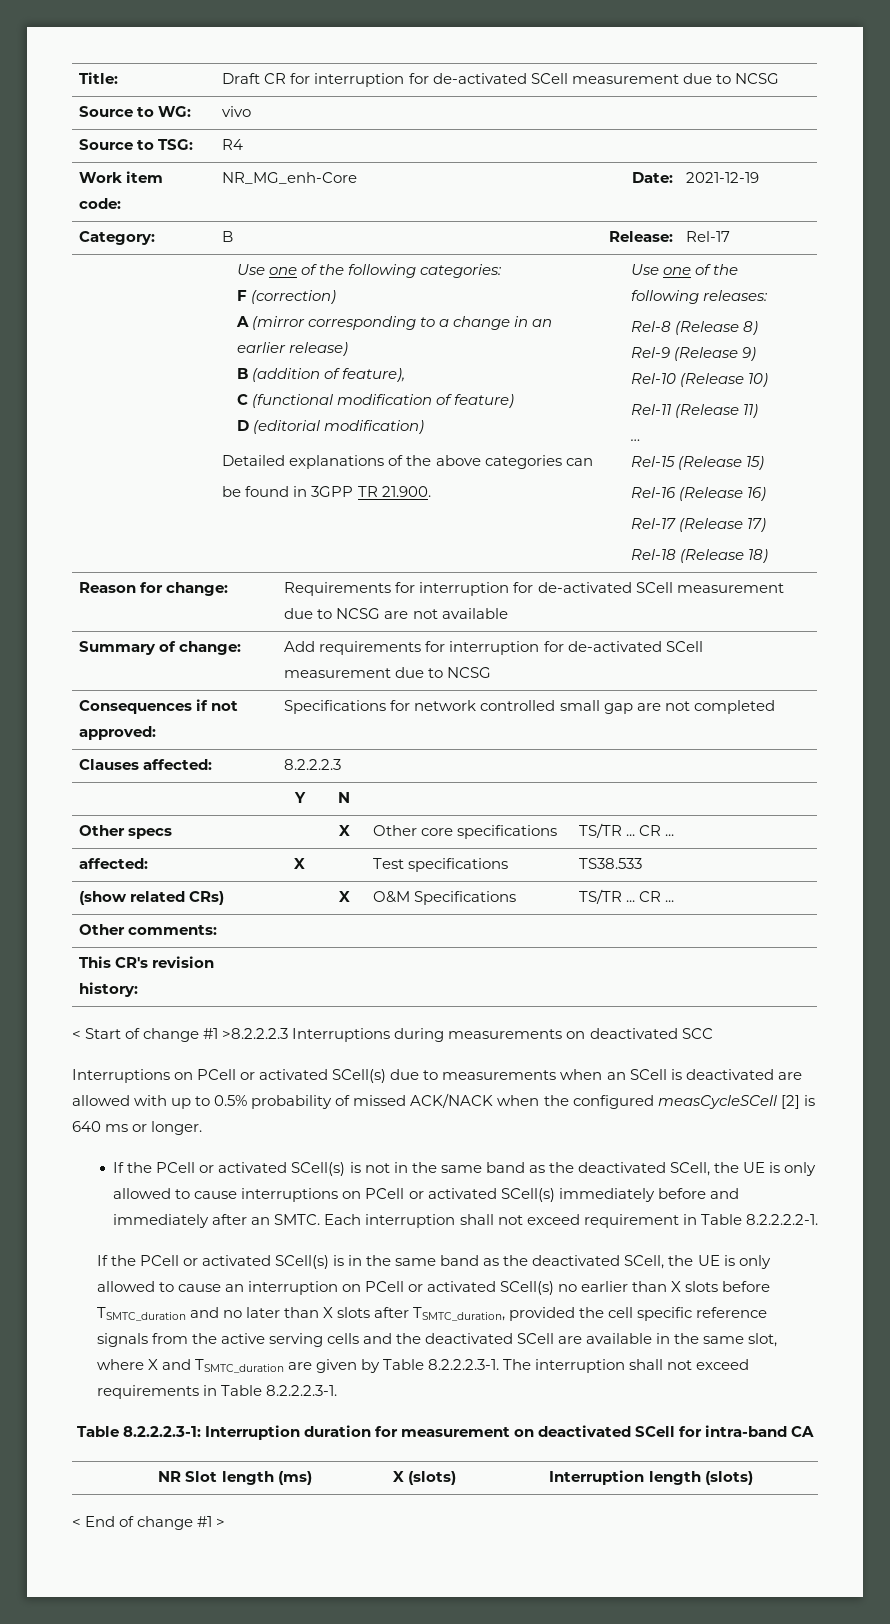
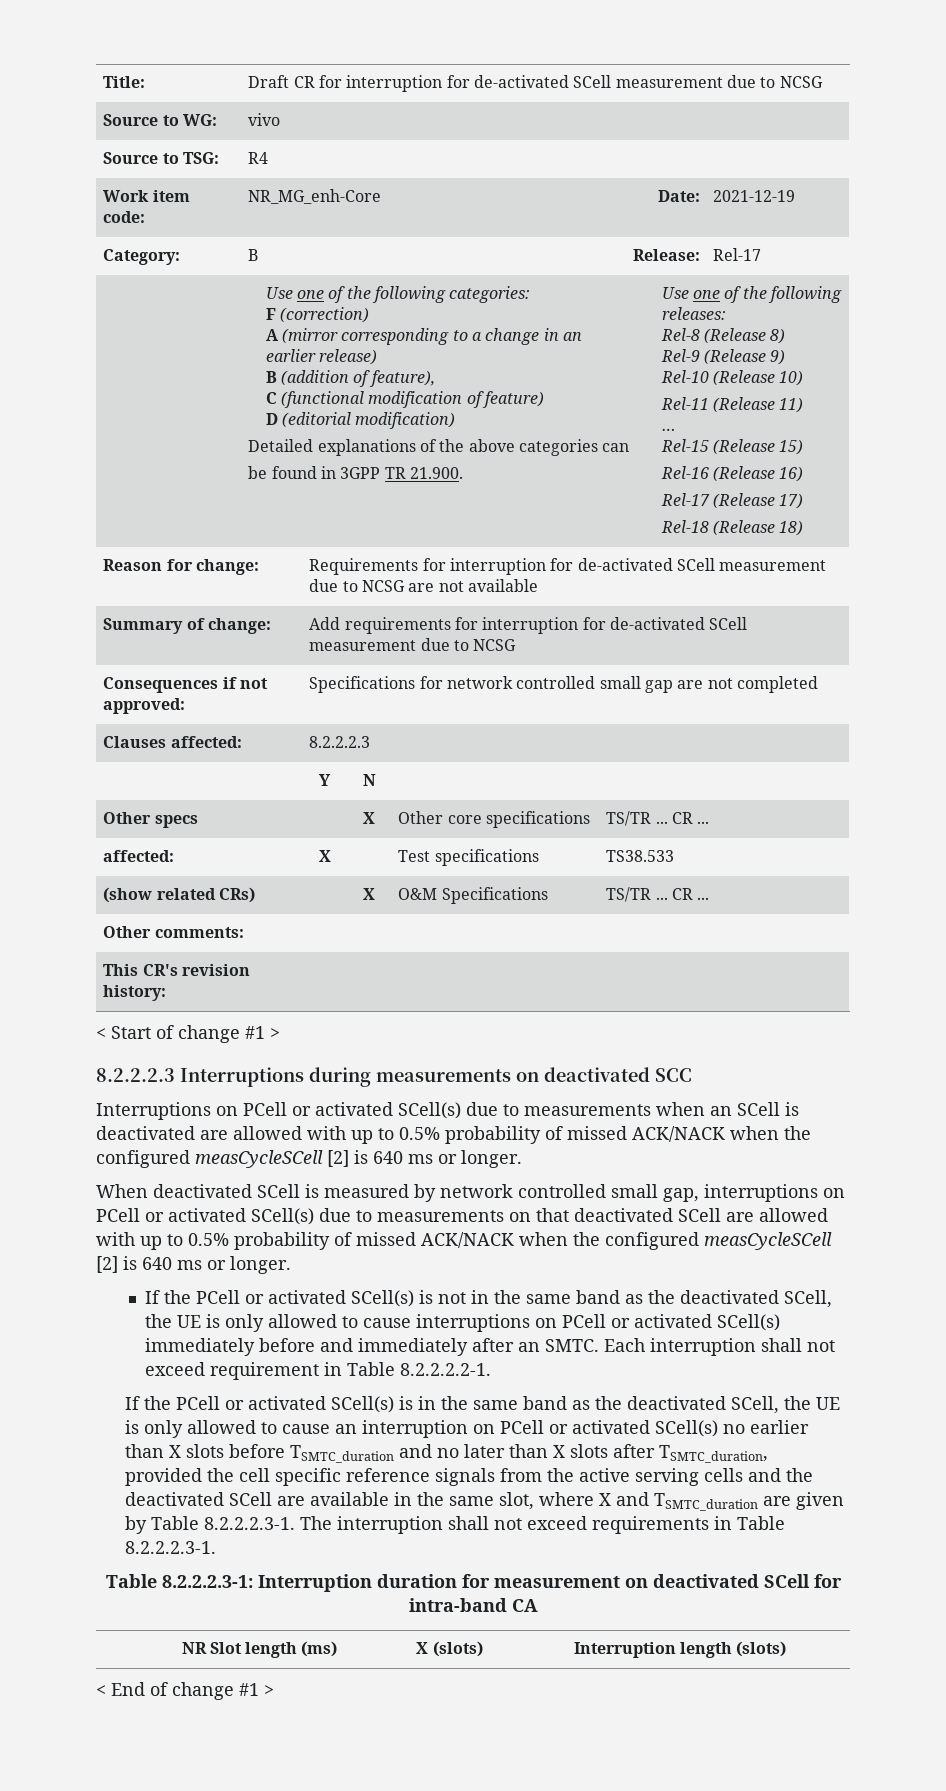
- < Start of change #1 >8.2.2.2.3 Interruptions during measurements on deactivated SCC
+ < Start of change #1 >
+ 8.2.2.2.3 Interruptions during measurements on deactivated SCC
+ When deactivated SCell is measured by network controlled small gap, interruptions on PCell or activated SCell(s) due to measurements on that deactivated SCell are allowed with up to 0.5% probability of missed ACK/NACK when the configured measCycleSCell [2] is 640 ms or longer.

